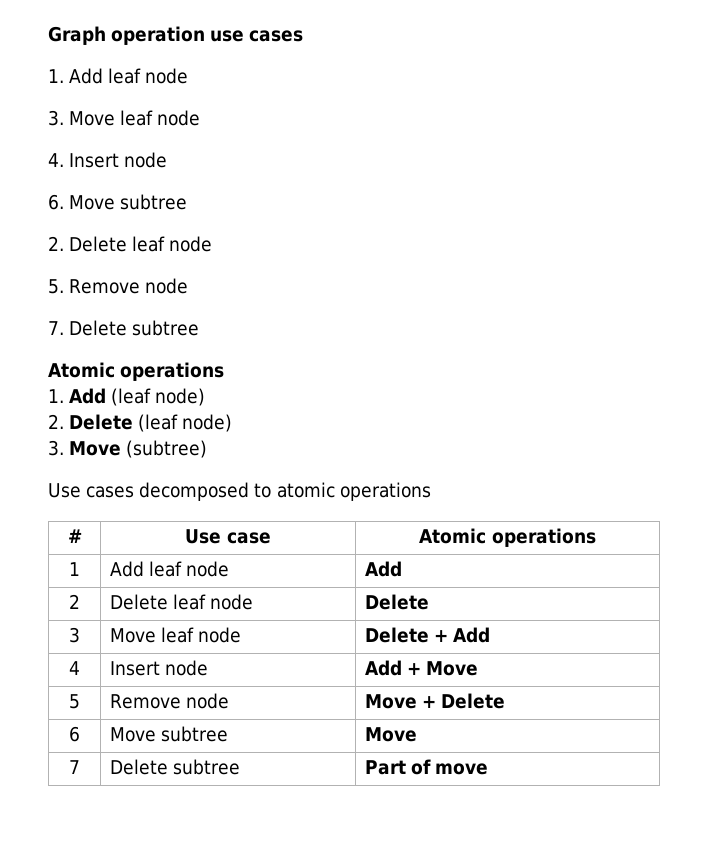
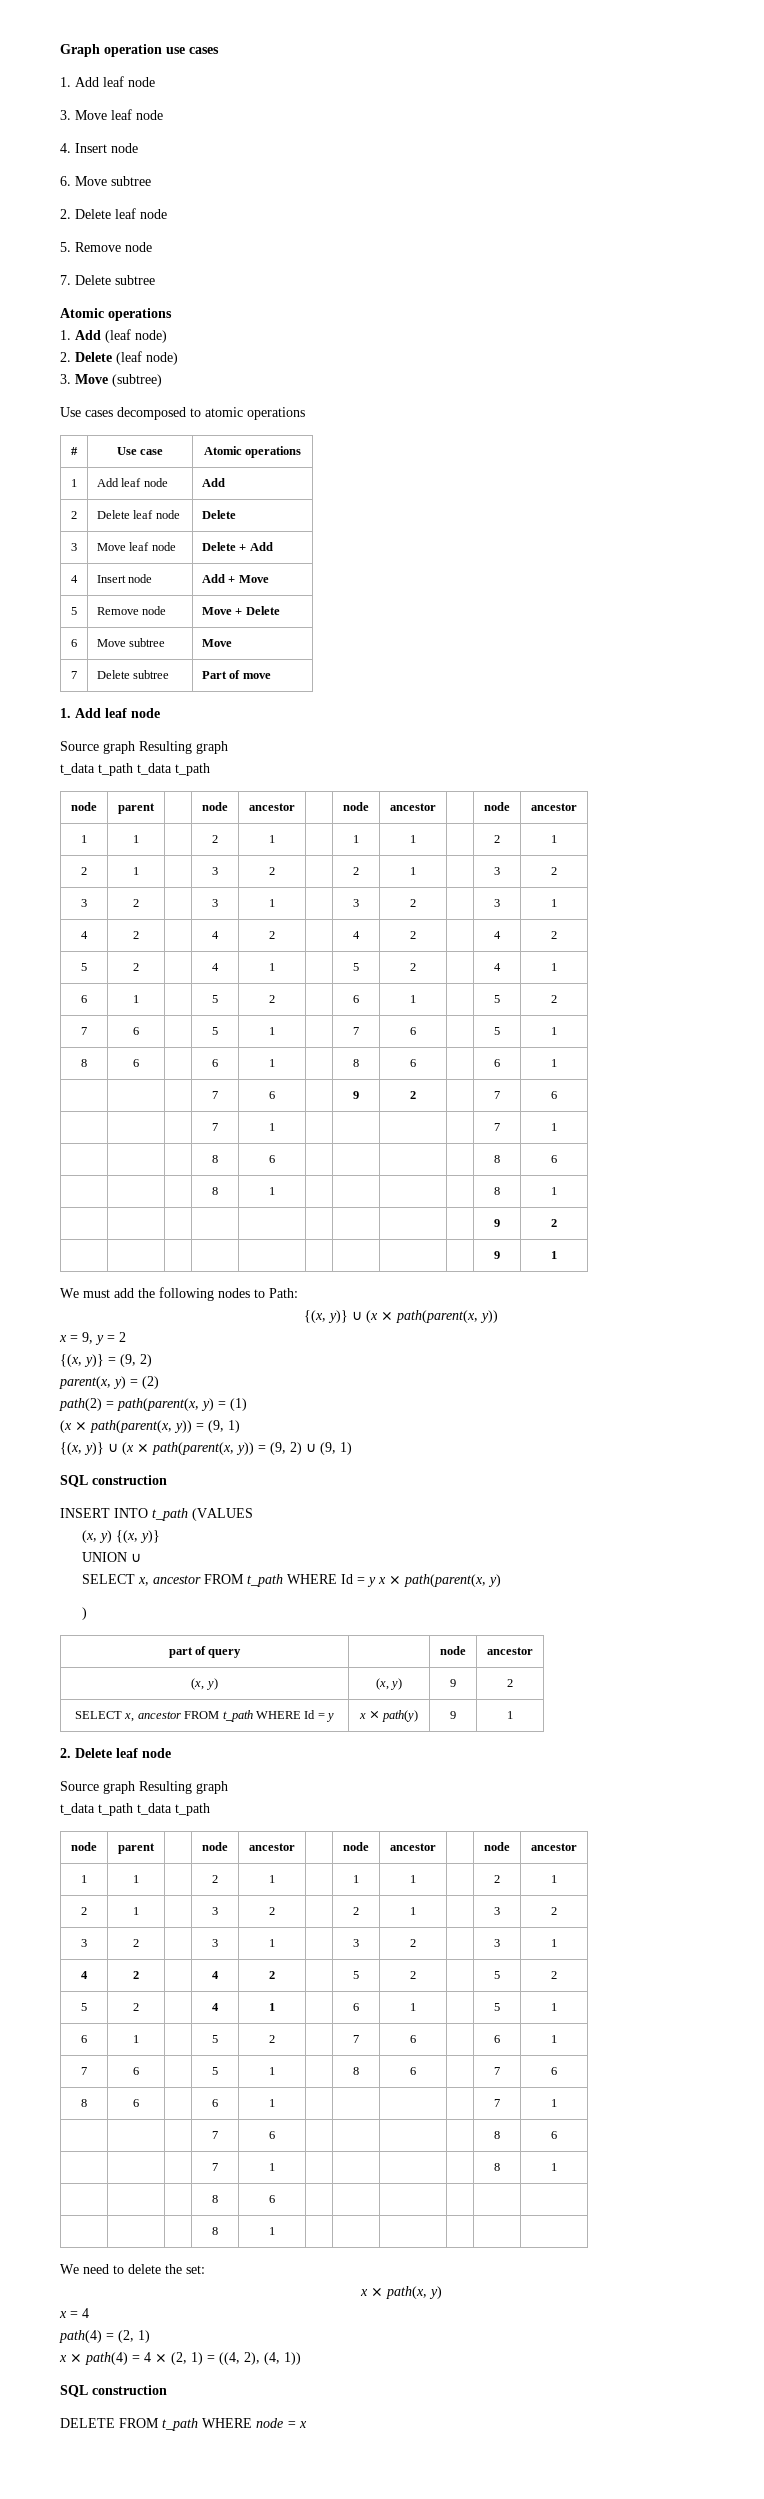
  7 | Delete subtree | Part of move
+ 1. Add leaf node
+ Source graph Resulting graph
+ t_data t_path t_data t_path
+ node | parent | | node | ancestor | | node | ancestor | | node | ancestor
+ 1 | 1 | | 2 | 1 | | 1 | 1 | | 2 | 1
+ 2 | 1 | | 3 | 2 | | 2 | 1 | | 3 | 2
+ 3 | 2 | | 3 | 1 | | 3 | 2 | | 3 | 1
+ 4 | 2 | | 4 | 2 | | 4 | 2 | | 4 | 2
+ 5 | 2 | | 4 | 1 | | 5 | 2 | | 4 | 1
+ 6 | 1 | | 5 | 2 | | 6 | 1 | | 5 | 2
+ 7 | 6 | | 5 | 1 | | 7 | 6 | | 5 | 1
+ 8 | 6 | | 6 | 1 | | 8 | 6 | | 6 | 1
+ | | | 7 | 6 | | 9 | 2 | | 7 | 6
+ | | | 7 | 1 | | | | | 7 | 1
+ | | | 8 | 6 | | | | | 8 | 6
+ | | | 8 | 1 | | | | | 8 | 1
+ | | | | | | | | | 9 | 2
+ | | | | | | | | | 9 | 1
+ We must add the following nodes to Path:
+ {(x, y)} ∪ (x ⨯ path(parent(x, y))
+ x = 9, y = 2
+ {(x, y)} = (9, 2)
+ parent(x, y) = (2)
+ path(2) = path(parent(x, y) = (1)
+ (x ⨯ path(parent(x, y)) = (9, 1)
+ {(x, y)} ∪ (x ⨯ path(parent(x, y)) = (9, 2) ∪ (9, 1)
+ SQL construction
+ INSERT INTO t_path (VALUES
+ (x, y) {(x, y)}
+ UNION ∪
+ SELECT x, ancestor FROM t_path WHERE Id = y x ⨯ path(parent(x, y)
+ )
+ part of query | | node | ancestor
+ (x, y) | (x, y) | 9 | 2
+ SELECT x, ancestor FROM t_path WHERE Id = y | x ⨯ path(y) | 9 | 1
+ 2. Delete leaf node
+ Source graph Resulting graph
+ t_data t_path t_data t_path
+ node | parent | | node | ancestor | | node | ancestor | | node | ancestor
+ 1 | 1 | | 2 | 1 | | 1 | 1 | | 2 | 1
+ 2 | 1 | | 3 | 2 | | 2 | 1 | | 3 | 2
+ 3 | 2 | | 3 | 1 | | 3 | 2 | | 3 | 1
+ 4 | 2 | | 4 | 2 | | 5 | 2 | | 5 | 2
+ 5 | 2 | | 4 | 1 | | 6 | 1 | | 5 | 1
+ 6 | 1 | | 5 | 2 | | 7 | 6 | | 6 | 1
+ 7 | 6 | | 5 | 1 | | 8 | 6 | | 7 | 6
+ 8 | 6 | | 6 | 1 | | | | | 7 | 1
+ | | | 7 | 6 | | | | | 8 | 6
+ | | | 7 | 1 | | | | | 8 | 1
+ | | | 8 | 6 | | | | | |
+ | | | 8 | 1 | | | | | |
+ We need to delete the set:
+ x ⨯ path(x, y)
+ x = 4
+ path(4) = (2, 1)
+ x ⨯ path(4) = 4 ⨯ (2, 1) = ((4, 2), (4, 1))
+ SQL construction
+ DELETE FROM t_path WHERE node = x

